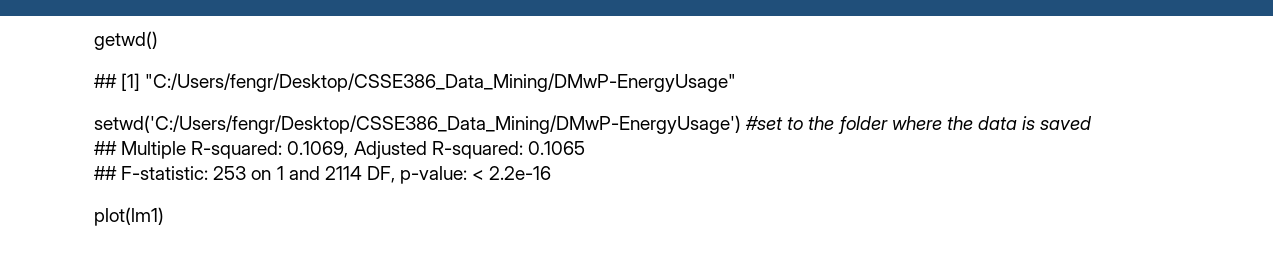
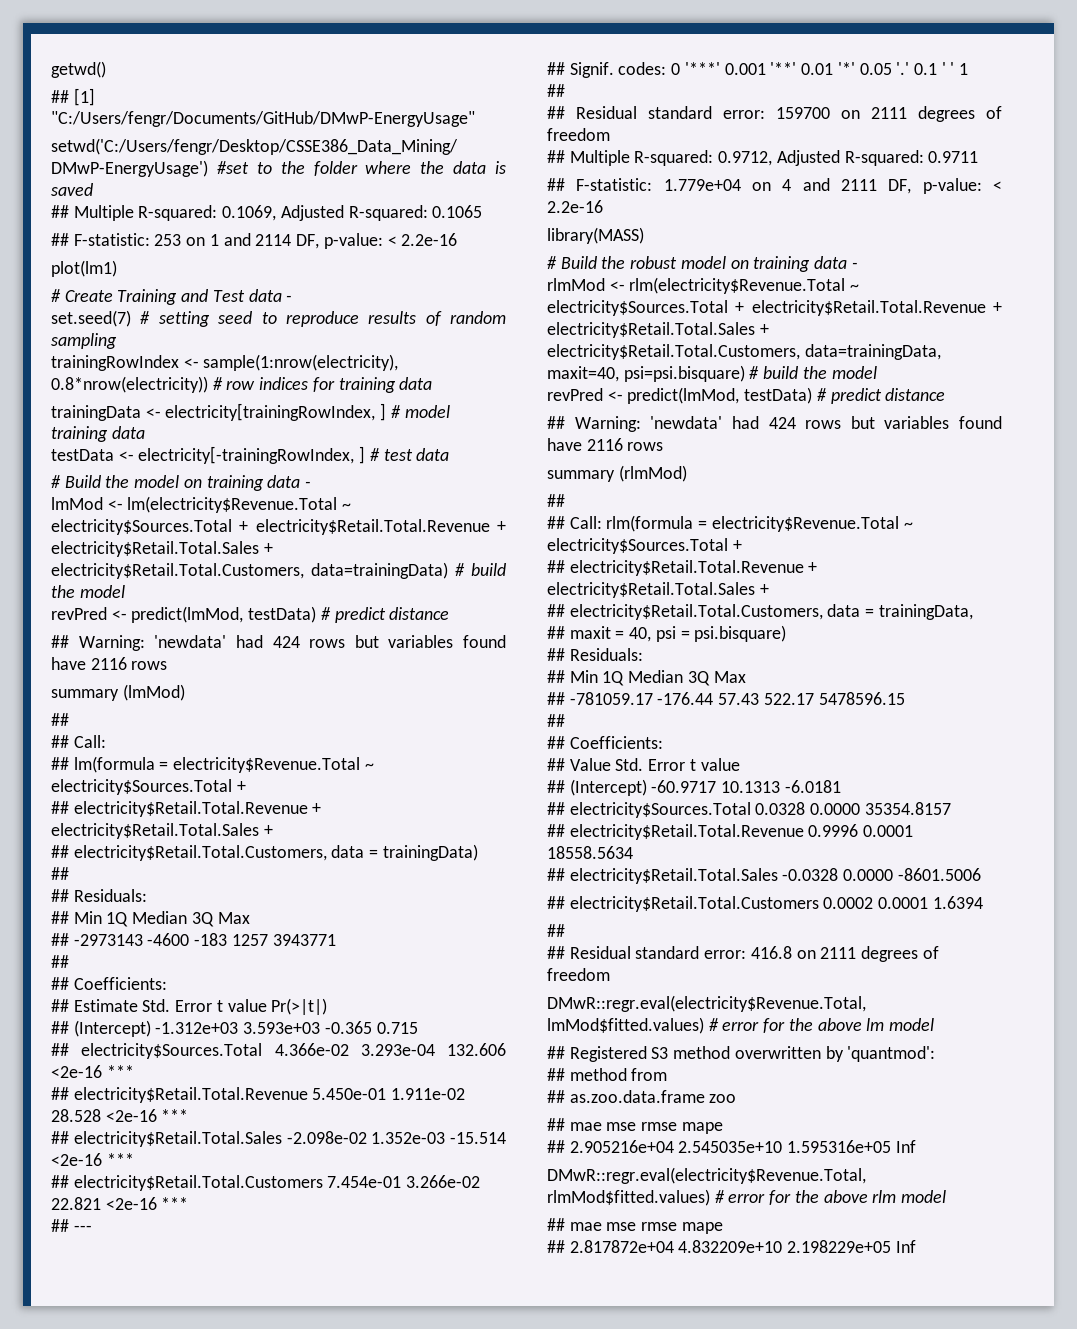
- ## [1] "C:/Users/fengr/Desktop/CSSE386_Data_Mining/DMwP-EnergyUsage"
+ ## [1] "C:/Users/fengr/Documents/GitHub/DMwP-EnergyUsage"
+ # Create Training and Test data -
+ set.seed(7) # setting seed to reproduce results of random sampling
+ trainingRowIndex <- sample(1:nrow(electricity), 0.8*nrow(electricity)) # row indices for training data
+ trainingData <- electricity[trainingRowIndex, ] # model training data
+ testData <- electricity[-trainingRowIndex, ] # test data
+ # Build the model on training data -
+ lmMod <- lm(electricity$Revenue.Total ~ electricity$Sources.Total + electricity$Retail.Total.Revenue + electricity$Retail.Total.Sales + electricity$Retail.Total.Customers, data=trainingData) # build the model
+ revPred <- predict(lmMod, testData) # predict distance
+ ## Warning: 'newdata' had 424 rows but variables found have 2116 rows
+ summary (lmMod)
+ ##
+ ## Call:
+ ## lm(formula = electricity$Revenue.Total ~ electricity$Sources.Total +
+ ## electricity$Retail.Total.Revenue + electricity$Retail.Total.Sales +
+ ## electricity$Retail.Total.Customers, data = trainingData)
+ ##
+ ## Residuals:
+ ## Min 1Q Median 3Q Max
+ ## -2973143 -4600 -183 1257 3943771
+ ##
+ ## Coefficients:
+ ## Estimate Std. Error t value Pr(>|t|)
+ ## (Intercept) -1.312e+03 3.593e+03 -0.365 0.715
+ ## electricity$Sources.Total 4.366e-02 3.293e-04 132.606 <2e-16 ***
+ ## electricity$Retail.Total.Revenue 5.450e-01 1.911e-02 28.528 <2e-16 ***
+ ## electricity$Retail.Total.Sales -2.098e-02 1.352e-03 -15.514 <2e-16 ***
+ ## electricity$Retail.Total.Customers 7.454e-01 3.266e-02 22.821 <2e-16 ***
+ ## ---
+ ## Signif. codes: 0 '***' 0.001 '**' 0.01 '*' 0.05 '.' 0.1 ' ' 1
+ ##
+ ## Residual standard error: 159700 on 2111 degrees of freedom
+ ## Multiple R-squared: 0.9712, Adjusted R-squared: 0.9711
+ ## F-statistic: 1.779e+04 on 4 and 2111 DF, p-value: < 2.2e-16
+ library(MASS)
+ # Build the robust model on training data -
+ rlmMod <- rlm(electricity$Revenue.Total ~ electricity$Sources.Total + electricity$Retail.Total.Revenue + electricity$Retail.Total.Sales + electricity$Retail.Total.Customers, data=trainingData, maxit=40, psi=psi.bisquare) # build the model
+ revPred <- predict(lmMod, testData) # predict distance
+ ## Warning: 'newdata' had 424 rows but variables found have 2116 rows
+ summary (rlmMod)
+ ##
+ ## Call: rlm(formula = electricity$Revenue.Total ~ electricity$Sources.Total +
+ ## electricity$Retail.Total.Revenue + electricity$Retail.Total.Sales +
+ ## electricity$Retail.Total.Customers, data = trainingData,
+ ## maxit = 40, psi = psi.bisquare)
+ ## Residuals:
+ ## Min 1Q Median 3Q Max
+ ## -781059.17 -176.44 57.43 522.17 5478596.15
+ ##
+ ## Coefficients:
+ ## Value Std. Error t value
+ ## (Intercept) -60.9717 10.1313 -6.0181
+ ## electricity$Sources.Total 0.0328 0.0000 35354.8157
+ ## electricity$Retail.Total.Revenue 0.9996 0.0001 18558.5634
+ ## electricity$Retail.Total.Sales -0.0328 0.0000 -8601.5006
+ ## electricity$Retail.Total.Customers 0.0002 0.0001 1.6394
+ ##
+ ## Residual standard error: 416.8 on 2111 degrees of freedom
+ DMwR::regr.eval(electricity$Revenue.Total, lmMod$fitted.values) # error for the above lm model
+ ## Registered S3 method overwritten by 'quantmod':
+ ## method from
+ ## as.zoo.data.frame zoo
+ ## mae mse rmse mape
+ ## 2.905216e+04 2.545035e+10 1.595316e+05 Inf
+ DMwR::regr.eval(electricity$Revenue.Total, rlmMod$fitted.values) # error for the above rlm model
+ ## mae mse rmse mape
+ ## 2.817872e+04 4.832209e+10 2.198229e+05 Inf

